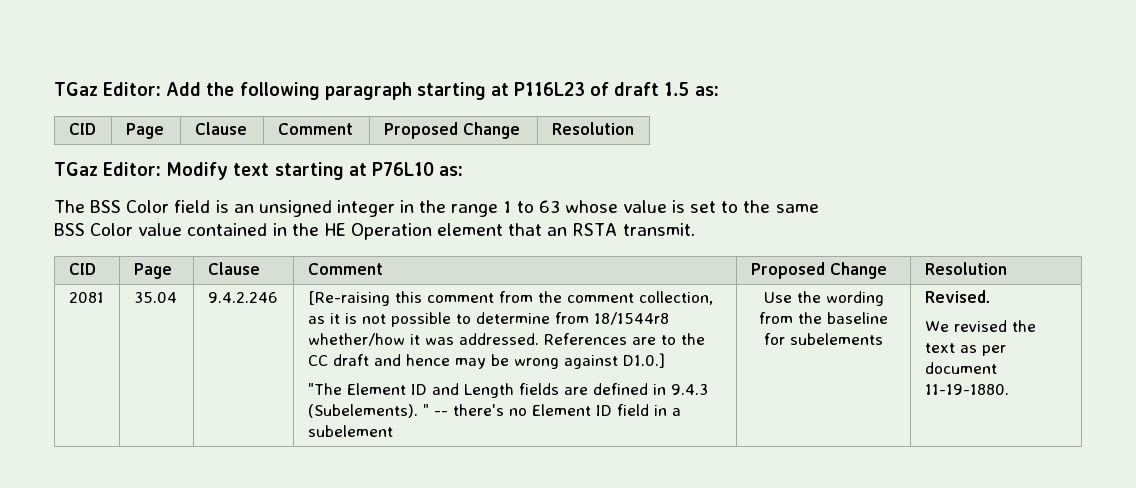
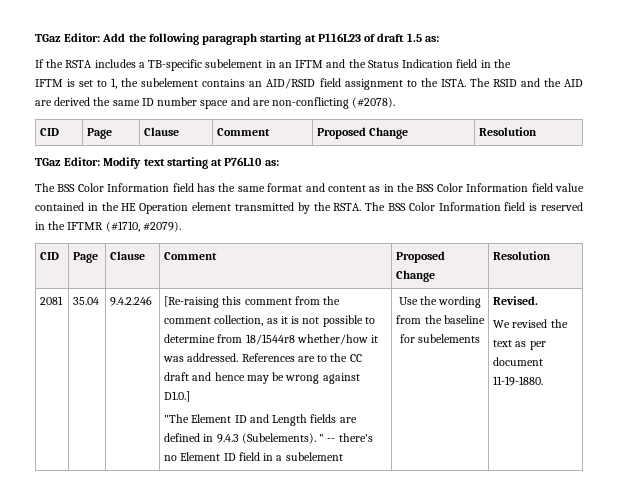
+ If the RSTA includes a TB-specific subelement in an IFTM and the Status Indication field in the
+ IFTM is set to 1, the subelement contains an AID/RSID field assignment to the ISTA. The RSID and the AID are derived the same ID number space and are non-conflicting (#2078).
- The BSS Color field is an unsigned integer in the range 1 to 63 whose value is set to the same
- BSS Color value contained in the HE Operation element that an RSTA transmit.
+ The BSS Color Information field has the same format and content as in the BSS Color Information field value contained in the HE Operation element transmitted by the RSTA. The BSS Color Information field is reserved in the IFTMR (#1710, #2079).

